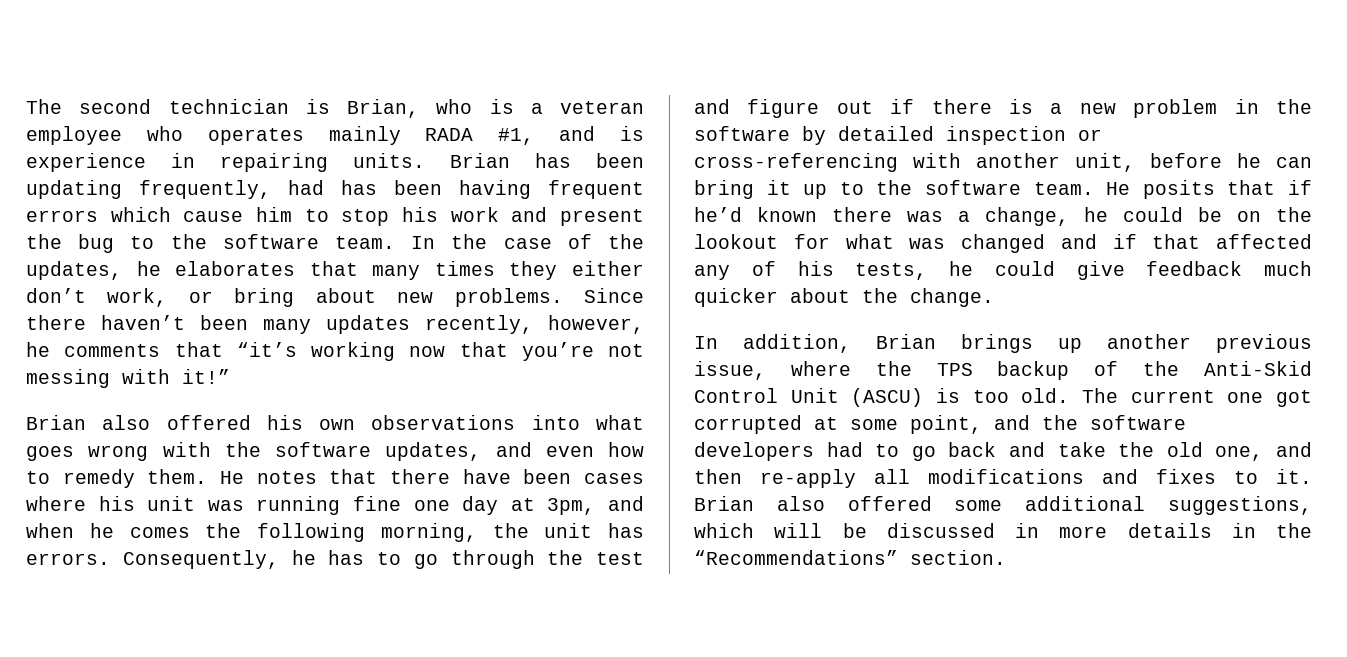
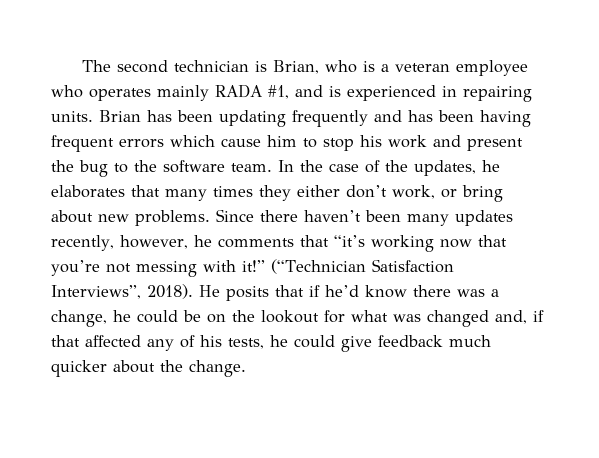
- The second technician is Brian, who is a veteran employee who operates mainly RADA #1, and is experience in repairing units.
+ The second technician is Brian, who is a veteran employee who operates mainly RADA #1, and is experienced in repairing units.
- Brian has been updating frequently, had has been having frequent errors which cause him to stop his work and present the bug to the software team.
+ Brian has been updating frequently and has been having frequent errors which cause him to stop his work and present the bug to the software team.
- Since there haven’t been many updates recently, however, he comments that “it’s working now that you’re not messing with it!”
- Brian also offered his own observations into what goes wrong with the software updates, and even how to remedy them. He notes that there have been cases where his unit was running fine one day at 3pm, and when he comes the following morning, the unit has errors. Consequently, he has to go through the test and figure out if there is a new problem in the software by detailed inspection or cross-referencing with another unit, before he can bring it up to the software team.
+ Since there haven’t been many updates recently, however, he comments that “it’s working now that you’re not messing with it!” (“Technician Satisfaction Interviews”, 2018).
- He posits that if he’d known there was a change, he could be on the lookout for what was changed and if that affected any of his tests, he could give feedback much quicker about the change.
+ He posits that if he’d know there was a change, he could be on the lookout for what was changed and, if that affected any of his tests, he could give feedback much quicker about the change.
- In addition, Brian brings up another previous issue, where the TPS backup of the Anti-Skid Control Unit (ASCU) is too old. The current one got corrupted at some point, and the software developers had to go back and take the old one, and then re-apply all modifications and fixes to it. Brian also offered some additional suggestions, which will be discussed in more details in the “Recommendations” section.

